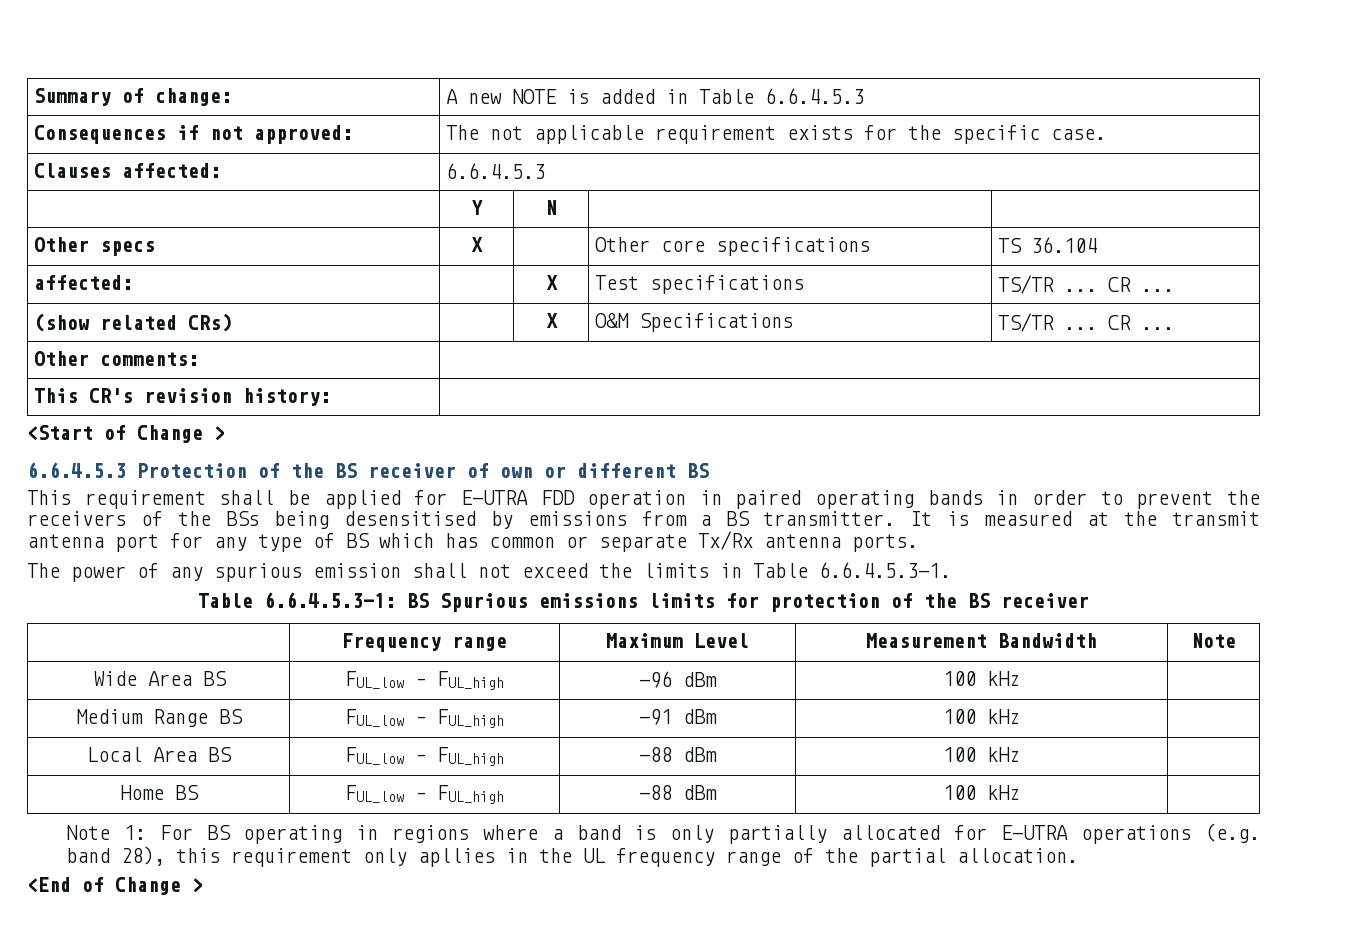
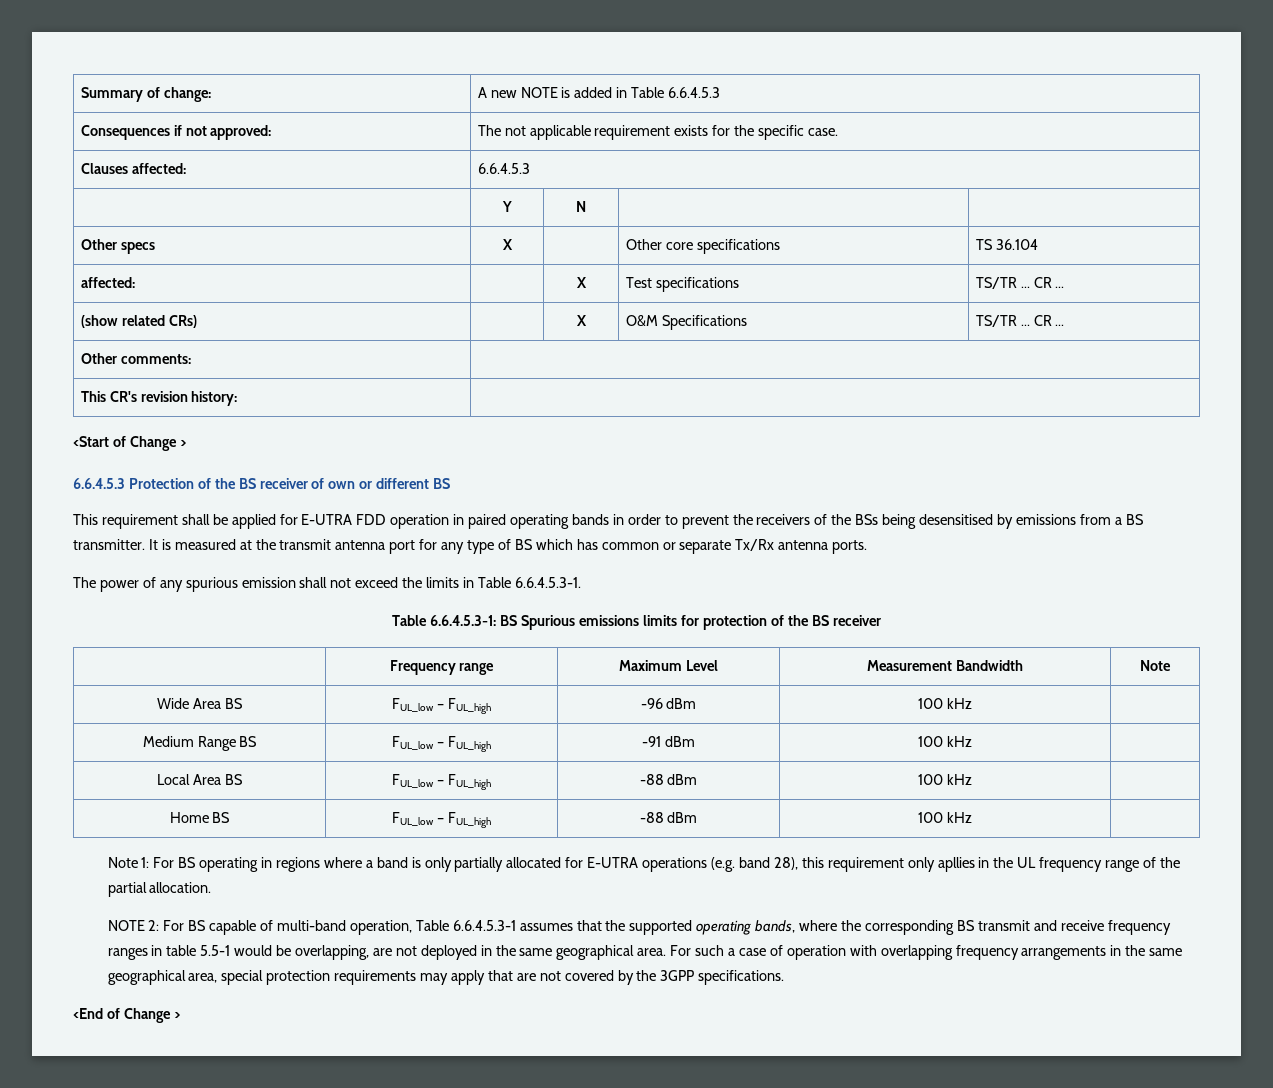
+ NOTE 2: For BS capable of multi-band operation, Table 6.6.4.5.3-1 assumes that the supported operating bands, where the corresponding BS transmit and receive frequency ranges in table 5.5-1 would be overlapping, are not deployed in the same geographical area. For such a case of operation with overlapping frequency arrangements in the same geographical area, special protection requirements may apply that are not covered by the 3GPP specifications.

